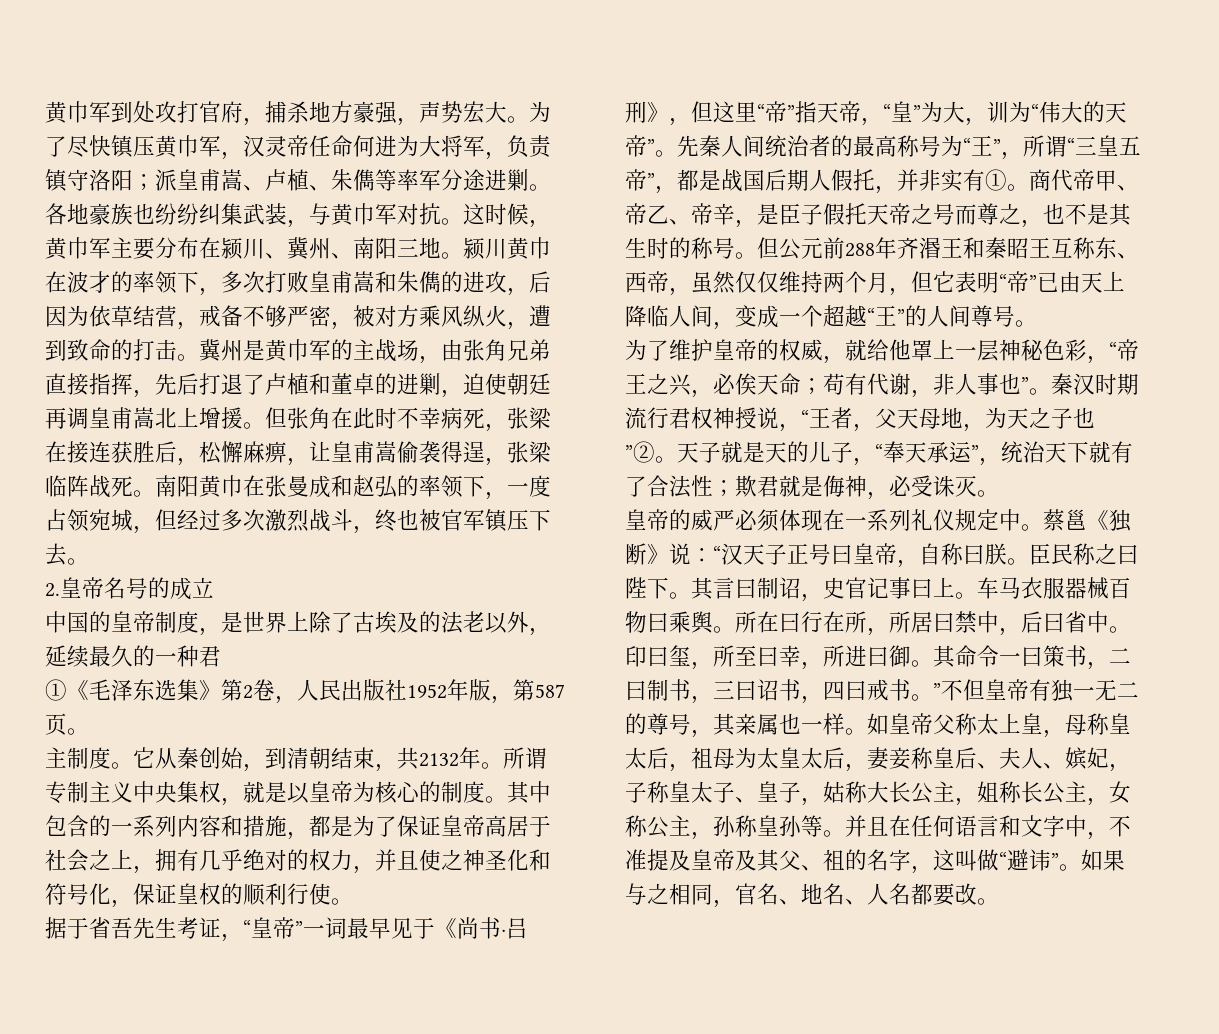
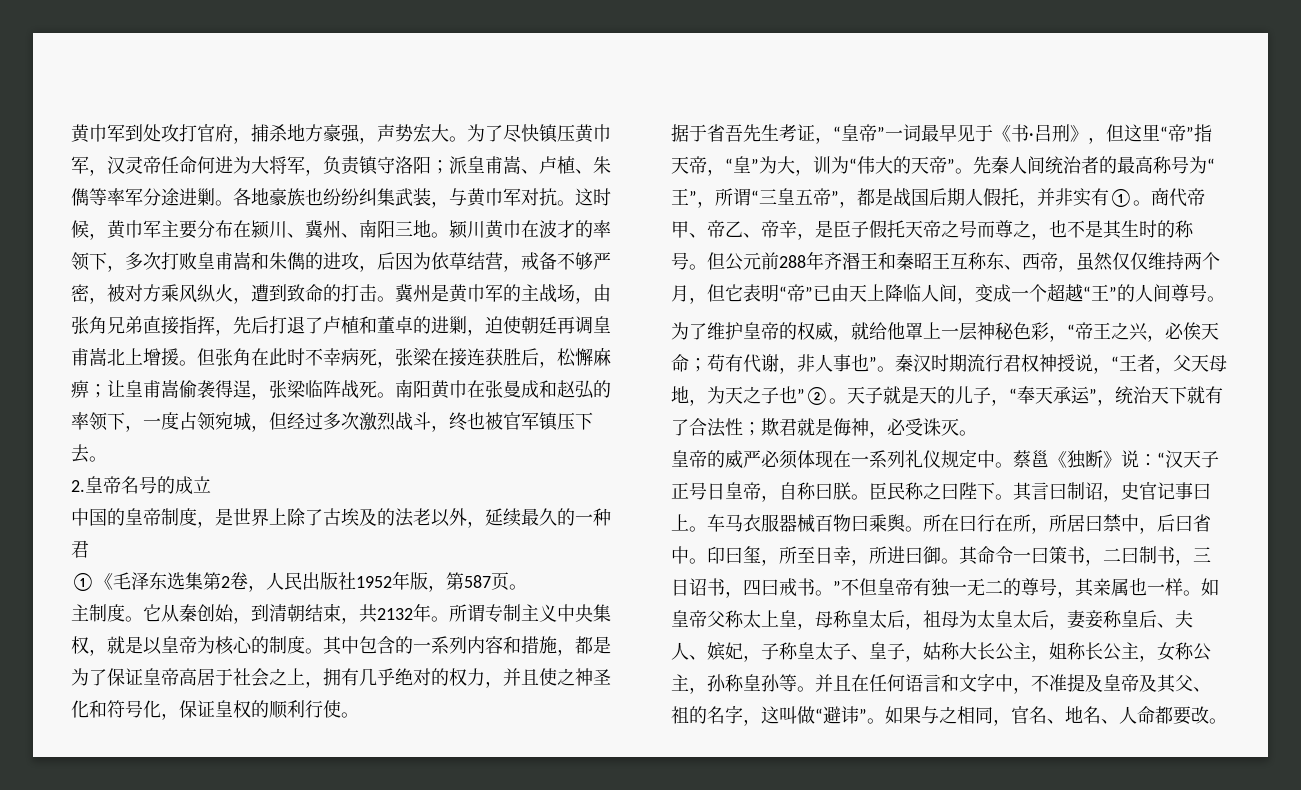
- 但张角在此时不幸病死，张梁在接连获胜后，松懈麻痹，让皇甫嵩偷袭得逞，张梁临阵战死。
+ 但张角在此时不幸病死，张梁在接连获胜后，松懈麻痹；让皇甫嵩偷袭得逞，张梁临阵战死。
- ①《毛泽东选集》第2卷，人民出版社1952年版，第587页。
+ ①《毛泽东选集第2卷，人民出版社1952年版，第587页。
- 据于省吾先生考证，“皇帝”一词最早见于《尚书·吕刑》，但这里“帝”指天帝，“皇”为大，训为“伟大的天帝”。
+ 据于省吾先生考证，“皇帝”一词最早见于《书·吕刑》，但这里“帝”指天帝，“皇”为大，训为“伟大的天帝”。
- 蔡邕《独断》说：“汉天子正号曰皇帝，自称曰朕。
+ 蔡邕《独断》说：“汉天子正号日皇帝，自称曰朕。
- 印曰玺，所至曰幸，所进曰御。
+ 印曰玺，所至日幸，所进曰御。
- 其命令一曰策书，二曰制书，三曰诏书，四曰戒书。”不但皇帝有独一无二的尊号，其亲属也一样。
+ 其命令一曰策书，二曰制书，三日诏书，四曰戒书。”不但皇帝有独一无二的尊号，其亲属也一样。
- 如果与之相同，官名、地名、人名都要改。
+ 如果与之相同，官名、地名、人命都要改。

